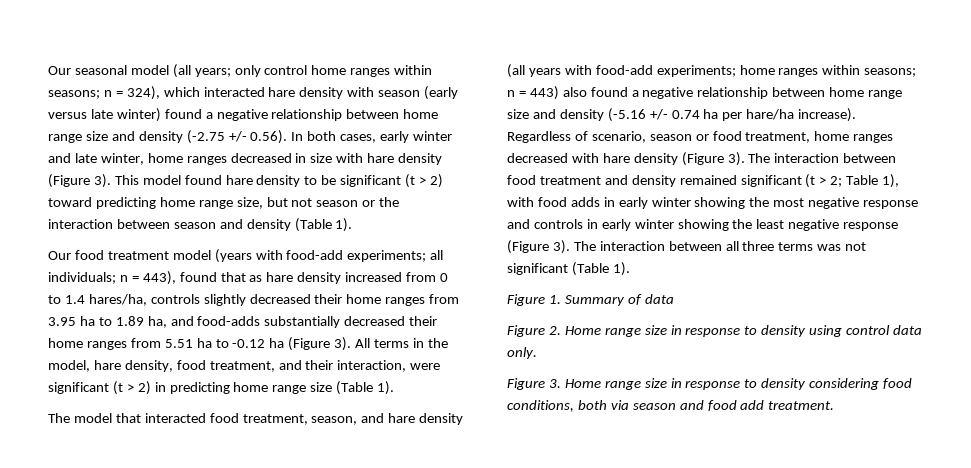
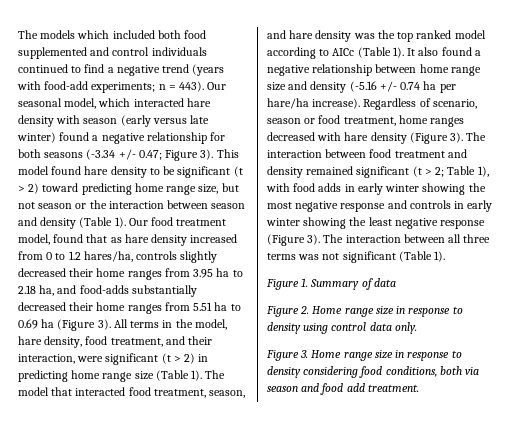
- Our seasonal model (all years; only control home ranges within seasons; n = 324), which interacted hare density with season (early versus late winter) found a negative relationship between home range size and density (-2.75 +/- 0.56). In both cases, early winter and late winter, home ranges decreased in size with hare density (Figure 3).
+ The models which included both food supplemented and control individuals continued to find a negative trend (years with food-add experiments; n = 443). Our seasonal model, which interacted hare density with season (early versus late winter) found a negative relationship for both seasons (-3.34 +/- 0.47; Figure 3).
- This model found hare density to be significant (t > 2) toward predicting home range size, but not season or the interaction between season and density (Table 1).
- Our food treatment model (years with food-add experiments; all individuals; n = 443), found that as hare density increased from 0 to 1.4 hares/ha, controls slightly decreased their home ranges from 3.95 ha to 1.89 ha, and food-adds substantially decreased their home ranges from 5.51 ha to -0.12 ha (Figure 3).
+ This model found hare density to be significant (t > 2) toward predicting home range size, but not season or the interaction between season and density (Table 1). Our food treatment model, found that as hare density increased from 0 to 1.2 hares/ha, controls slightly decreased their home ranges from 3.95 ha to 2.18 ha, and food-adds substantially decreased their home ranges from 5.51 ha to 0.69 ha (Figure 3).
- All terms in the model, hare density, food treatment, and their interaction, were significant (t > 2) in predicting home range size (Table 1).
- The model that interacted food treatment, season, and hare density (all years with food-add experiments; home ranges within seasons; n = 443) also found a negative relationship between home range size and density (-5.16 +/- 0.74 ha per hare/ha increase).
+ All terms in the model, hare density, food treatment, and their interaction, were significant (t > 2) in predicting home range size (Table 1). The model that interacted food treatment, season, and hare density was the top ranked model according to AICc (Table 1). It also found a negative relationship between home range size and density (-5.16 +/- 0.74 ha per hare/ha increase).

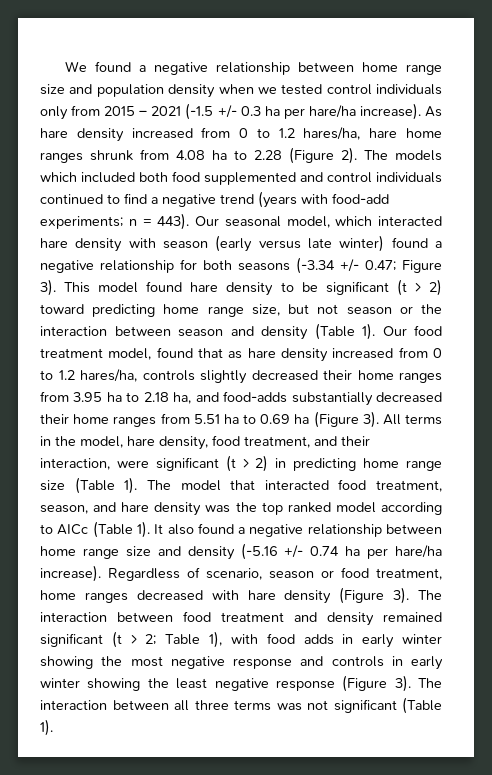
+ We found a negative relationship between home range size and population density when we tested control individuals only from 2015 – 2021 (-1.5 +/- 0.3 ha per hare/ha increase). As hare density increased from 0 to 1.2 hares/ha, hare home ranges shrunk from 4.08 ha to 2.28 (Figure 2).
- Figure 1. Summary of data
- Figure 2. Home range size in response to density using control data only.
- Figure 3. Home range size in response to density considering food conditions, both via season and food add treatment.

